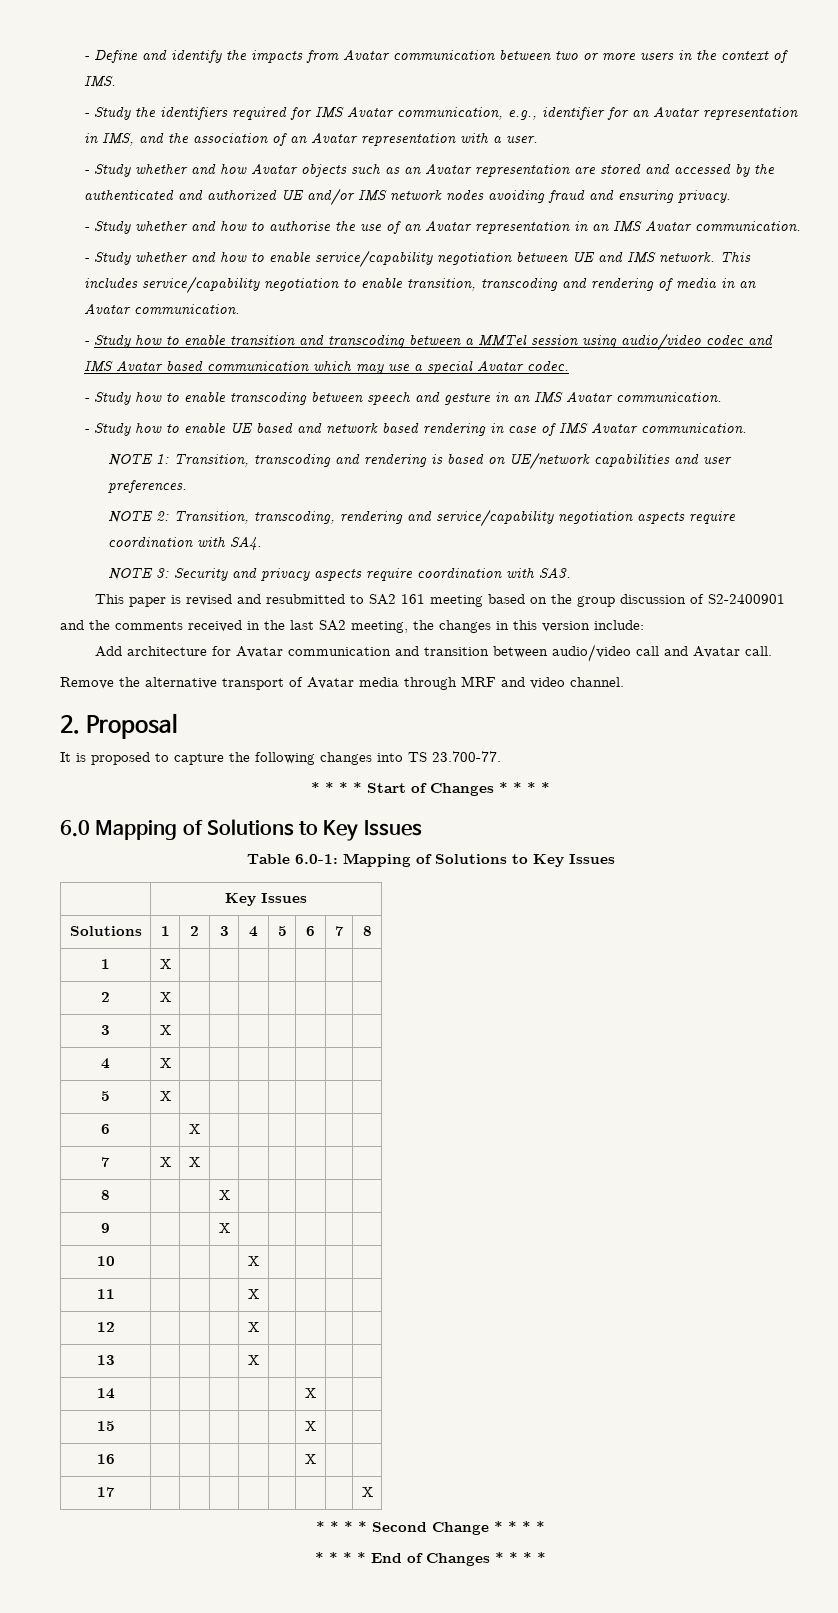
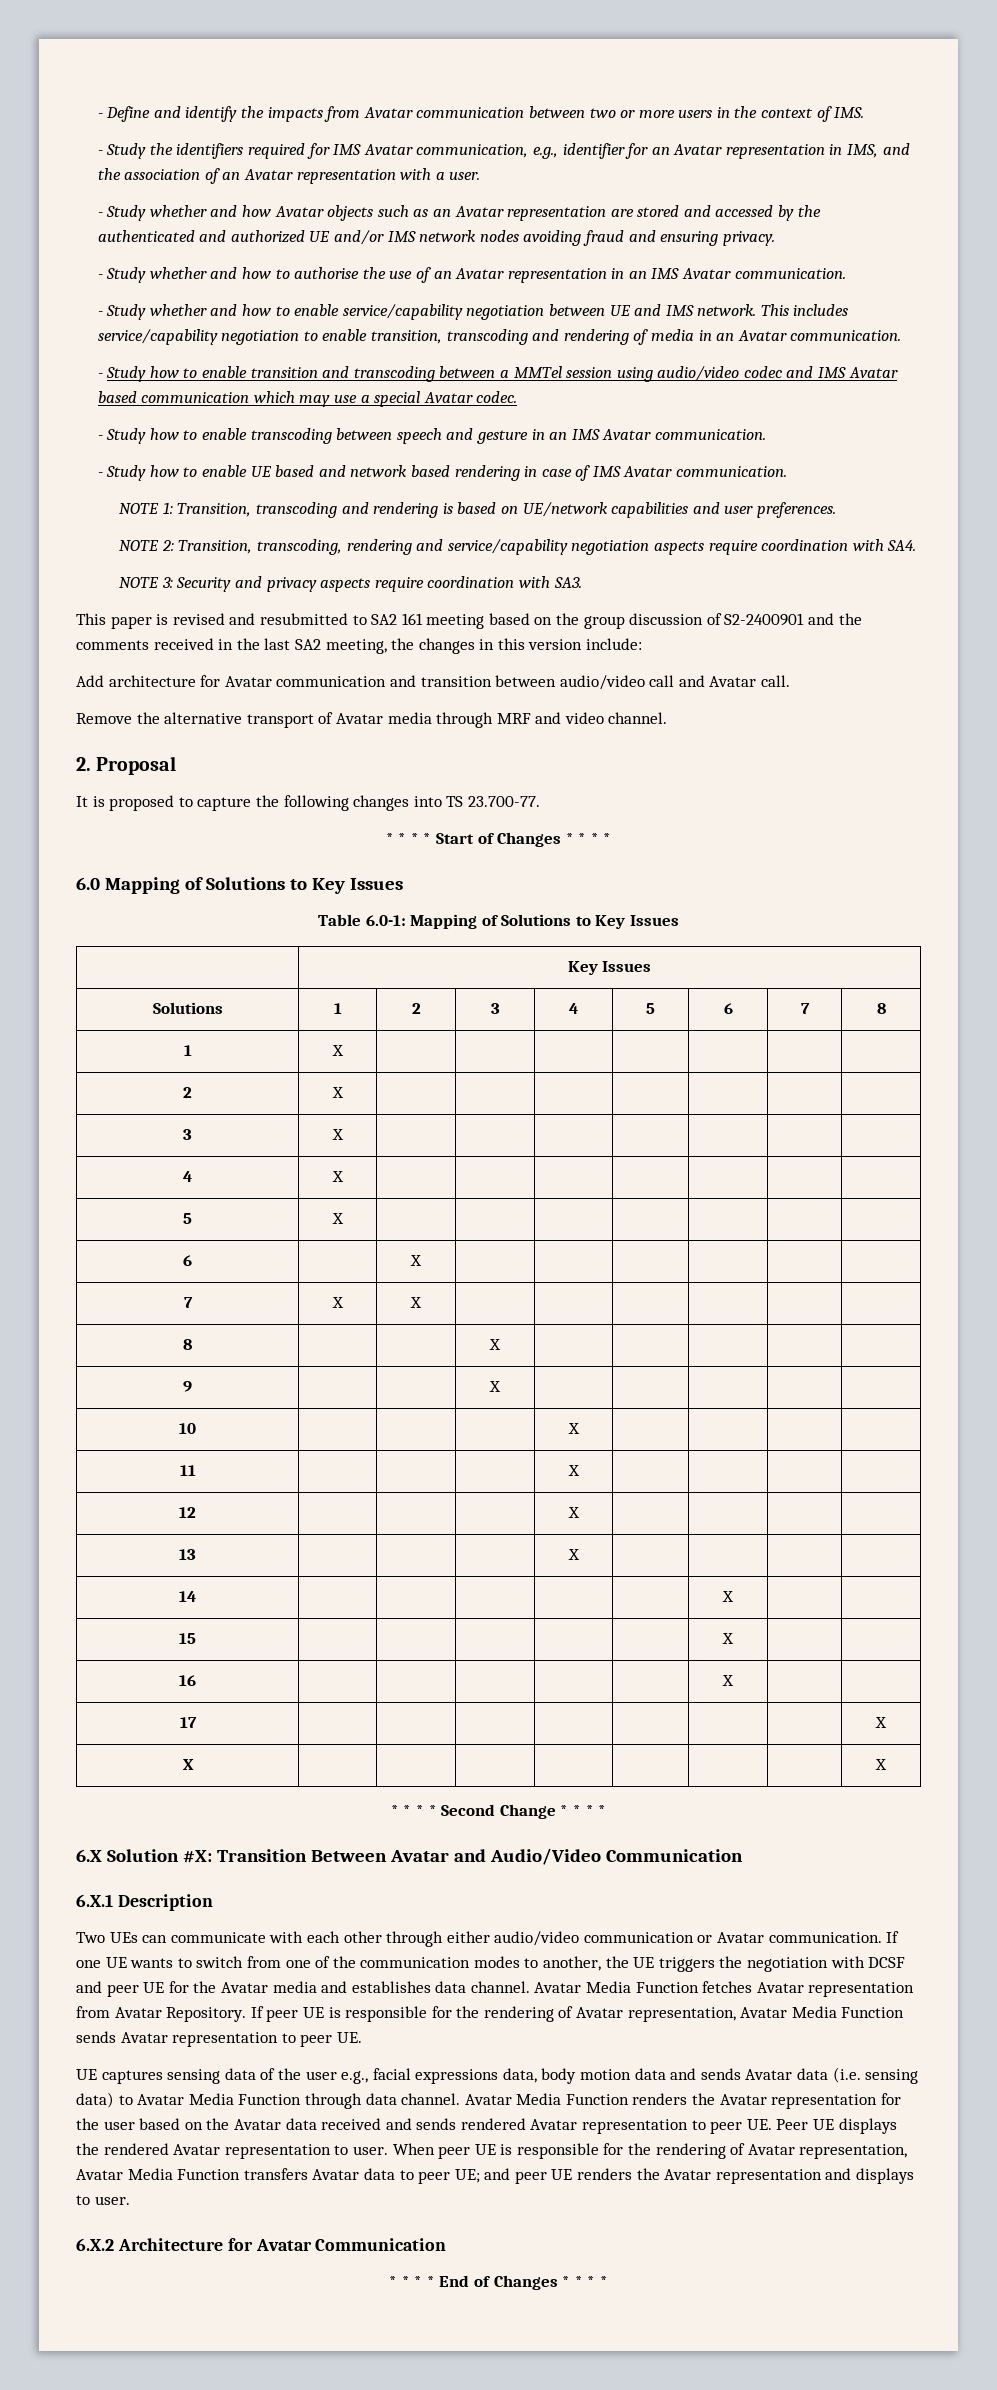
+ X | | | | | | | | X
+ 6.X Solution #X: Transition Between Avatar and Audio/Video Communication
+ 6.X.1 Description
+ Two UEs can communicate with each other through either audio/video communication or Avatar communication. If one UE wants to switch from one of the communication modes to another, the UE triggers the negotiation with DCSF and peer UE for the Avatar media and establishes data channel. Avatar Media Function fetches Avatar representation from Avatar Repository. If peer UE is responsible for the rendering of Avatar representation, Avatar Media Function sends Avatar representation to peer UE.
+ UE captures sensing data of the user e.g., facial expressions data, body motion data and sends Avatar data (i.e. sensing data) to Avatar Media Function through data channel. Avatar Media Function renders the Avatar representation for the user based on the Avatar data received and sends rendered Avatar representation to peer UE. Peer UE displays the rendered Avatar representation to user. When peer UE is responsible for the rendering of Avatar representation, Avatar Media Function transfers Avatar data to peer UE; and peer UE renders the Avatar representation and displays to user.
+ 6.X.2 Architecture for Avatar Communication

